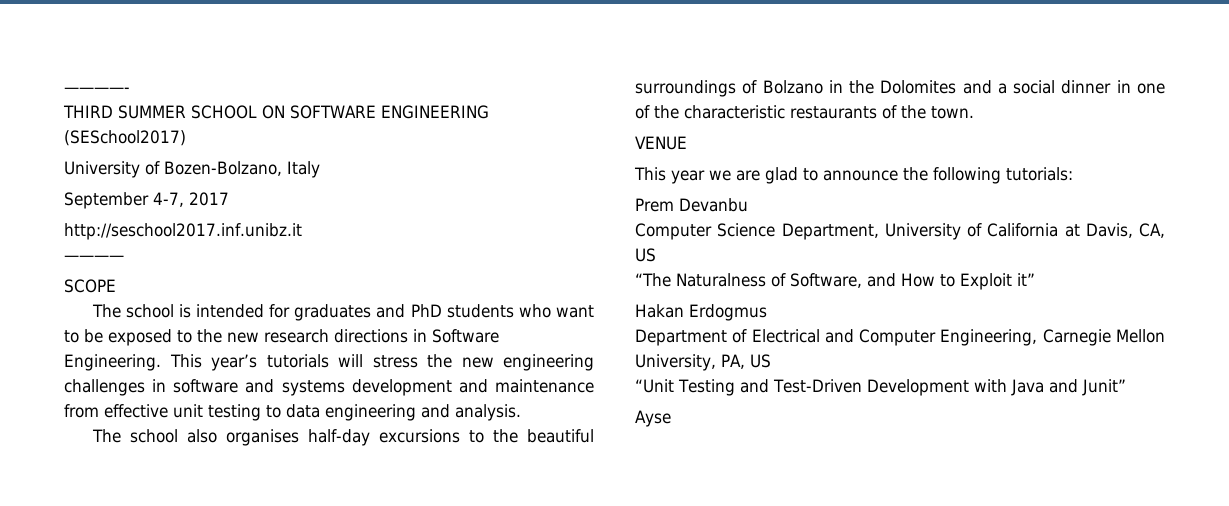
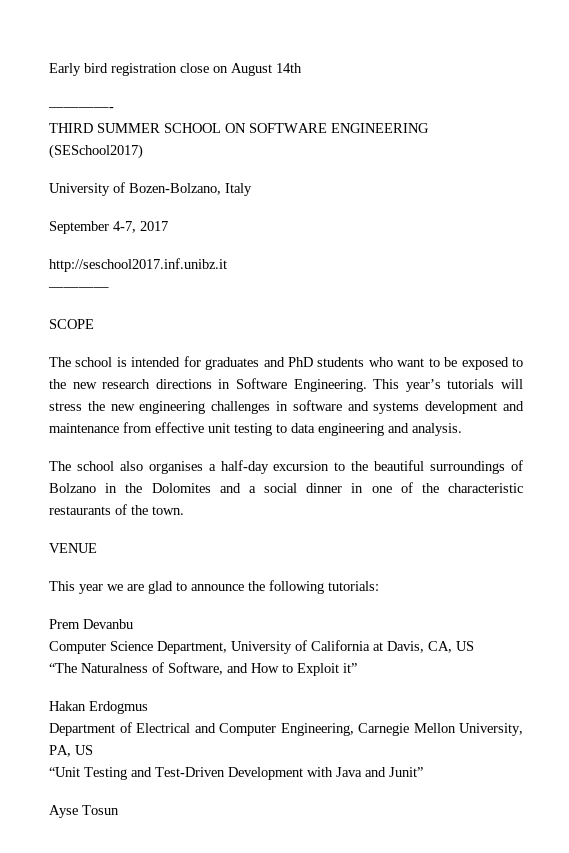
+ Early bird registration close on August 14th
- The school also organises half-day excursions to the beautiful surroundings of Bolzano in the Dolomites and a social dinner in one of the characteristic restaurants of the town.
+ The school also organises a half-day excursion to the beautiful surroundings of Bolzano in the Dolomites and a social dinner in one of the characteristic restaurants of the town.
- Ayse
+ Ayse Tosun

